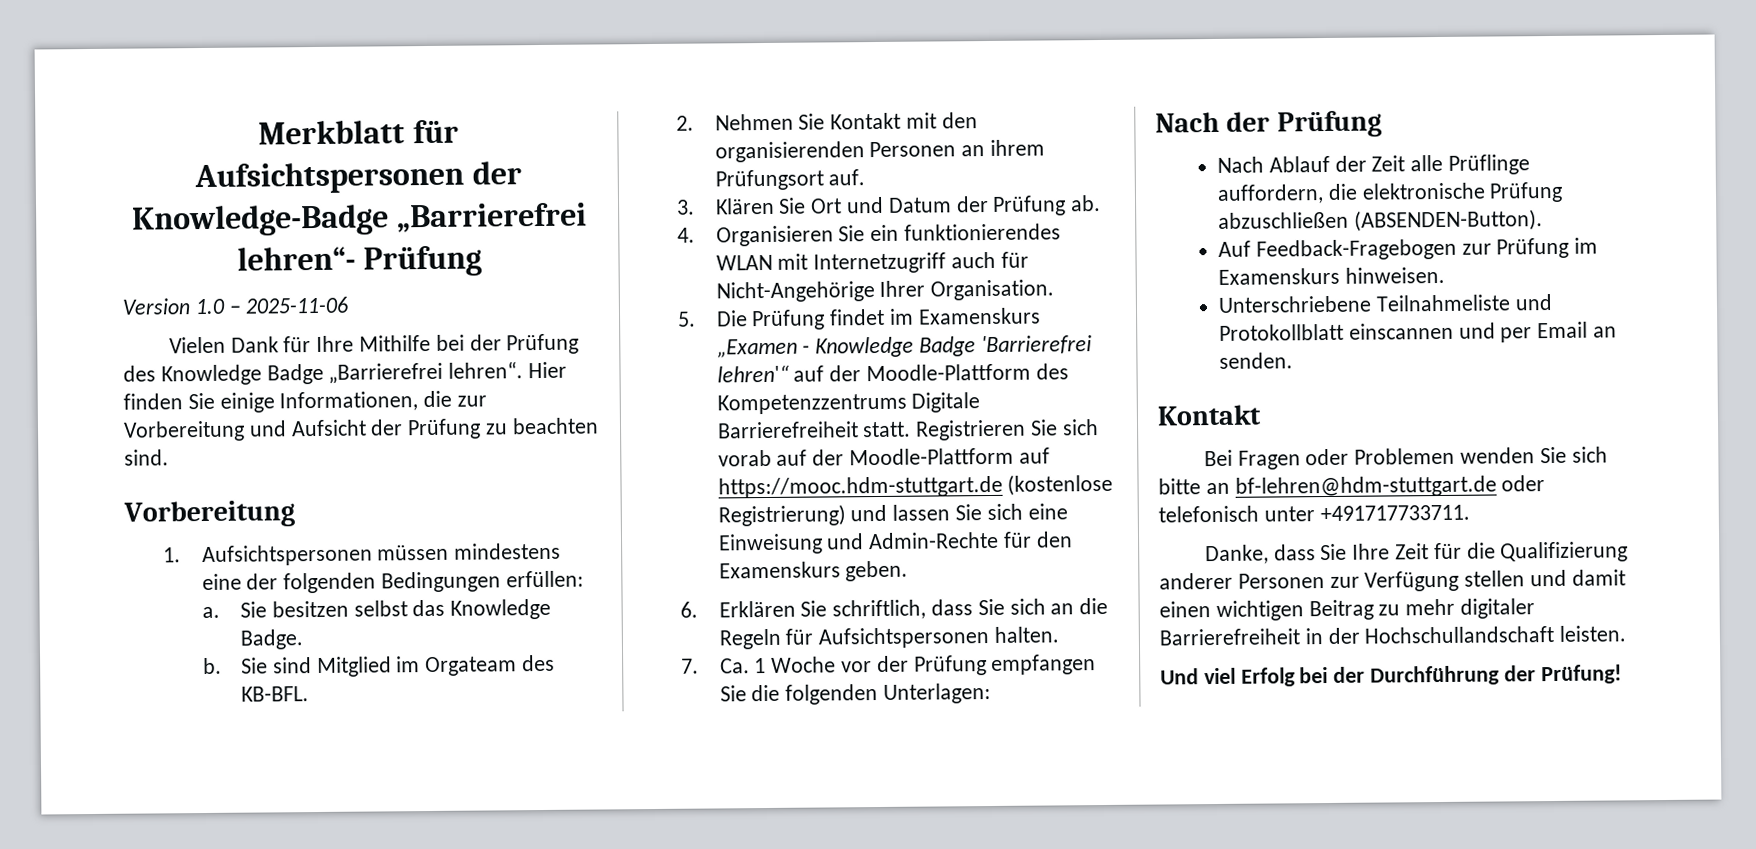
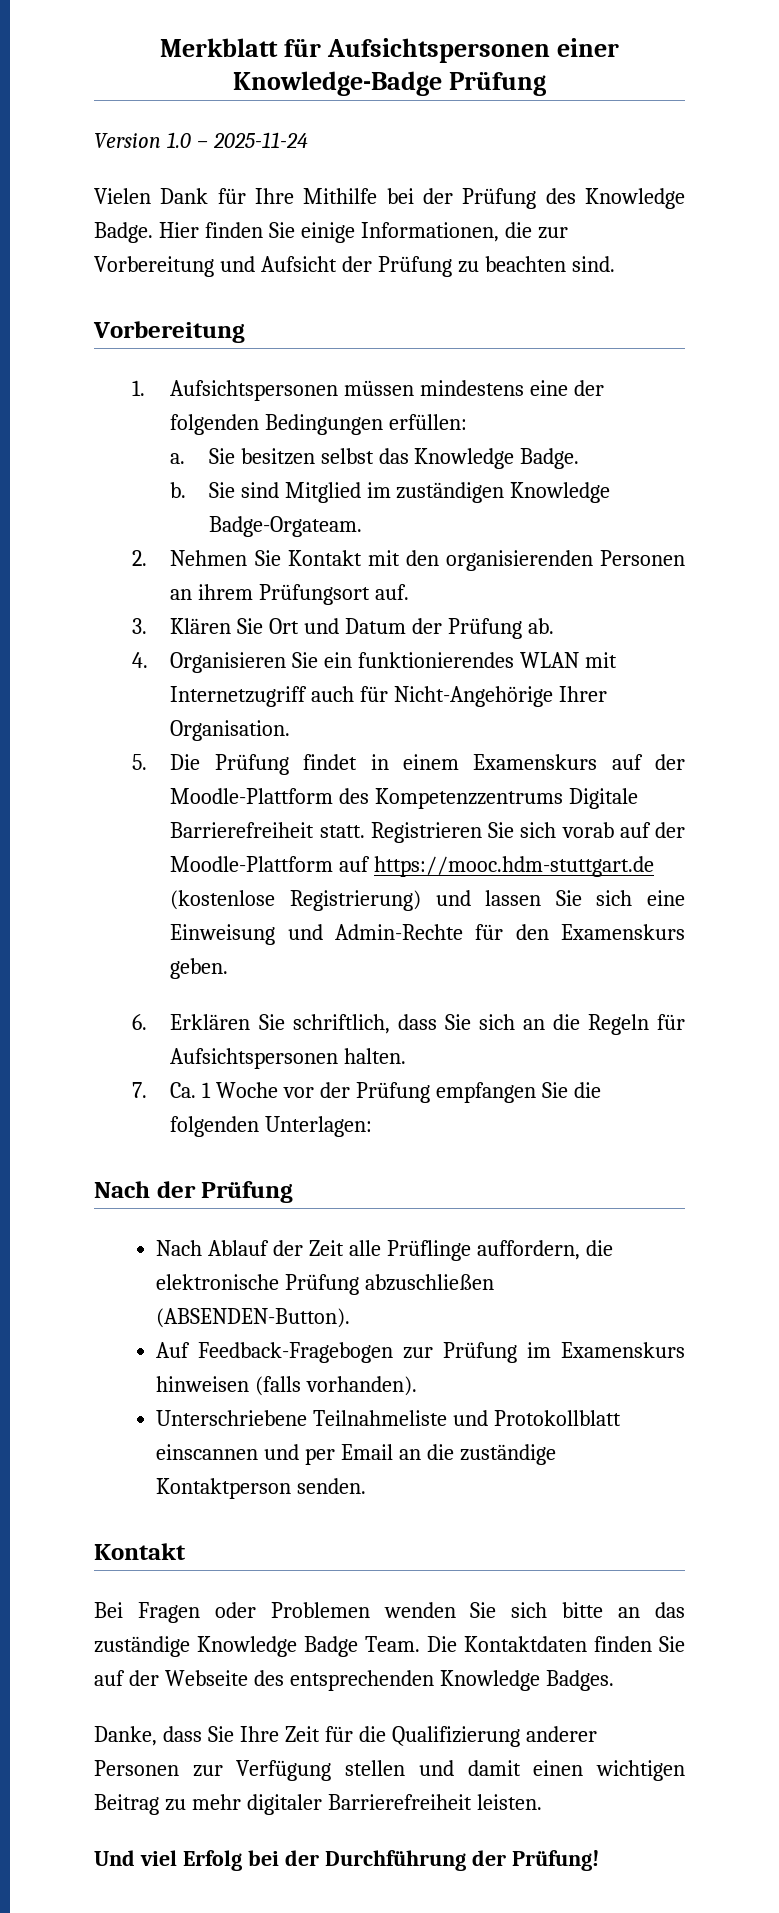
- Merkblatt für Aufsichtspersonen der Knowledge-Badge „Barrierefrei lehren“- Prüfung
+ Merkblatt für Aufsichtspersonen einer Knowledge-Badge Prüfung
- Version 1.0 – 2025-11-06
+ Version 1.0 – 2025-11-24
- Vielen Dank für Ihre Mithilfe bei der Prüfung des Knowledge Badge „Barrierefrei lehren“.
+ Vielen Dank für Ihre Mithilfe bei der Prüfung des Knowledge Badge.
- Sie sind Mitglied im Orgateam des KB-BFL.
+ Sie sind Mitglied im zuständigen Knowledge Badge-Orgateam.
- 5. Die Prüfung findet im Examenskurs „Examen - Knowledge Badge 'Barrierefrei lehren'“ auf der Moodle-Plattform des Kompetenzzentrums Digitale Barrierefreiheit statt.
+ 5. Die Prüfung findet in einem Examenskurs auf der Moodle-Plattform des Kompetenzzentrums Digitale Barrierefreiheit statt.
- Auf Feedback-Fragebogen zur Prüfung im Examenskurs hinweisen.
+ Auf Feedback-Fragebogen zur Prüfung im Examenskurs hinweisen (falls vorhanden).
- Unterschriebene Teilnahmeliste und Protokollblatt einscannen und per Email an senden.
+ Unterschriebene Teilnahmeliste und Protokollblatt einscannen und per Email an die zuständige Kontaktperson senden.
- Bei Fragen oder Problemen wenden Sie sich bitte an bf-lehren@hdm-stuttgart.de oder telefonisch unter +491717733711.
+ Bei Fragen oder Problemen wenden Sie sich bitte an das zuständige Knowledge Badge Team. Die Kontaktdaten finden Sie auf der Webseite des entsprechenden Knowledge Badges.
- Danke, dass Sie Ihre Zeit für die Qualifizierung anderer Personen zur Verfügung stellen und damit einen wichtigen Beitrag zu mehr digitaler Barrierefreiheit in der Hochschullandschaft leisten.
+ Danke, dass Sie Ihre Zeit für die Qualifizierung anderer Personen zur Verfügung stellen und damit einen wichtigen Beitrag zu mehr digitaler Barrierefreiheit leisten.

